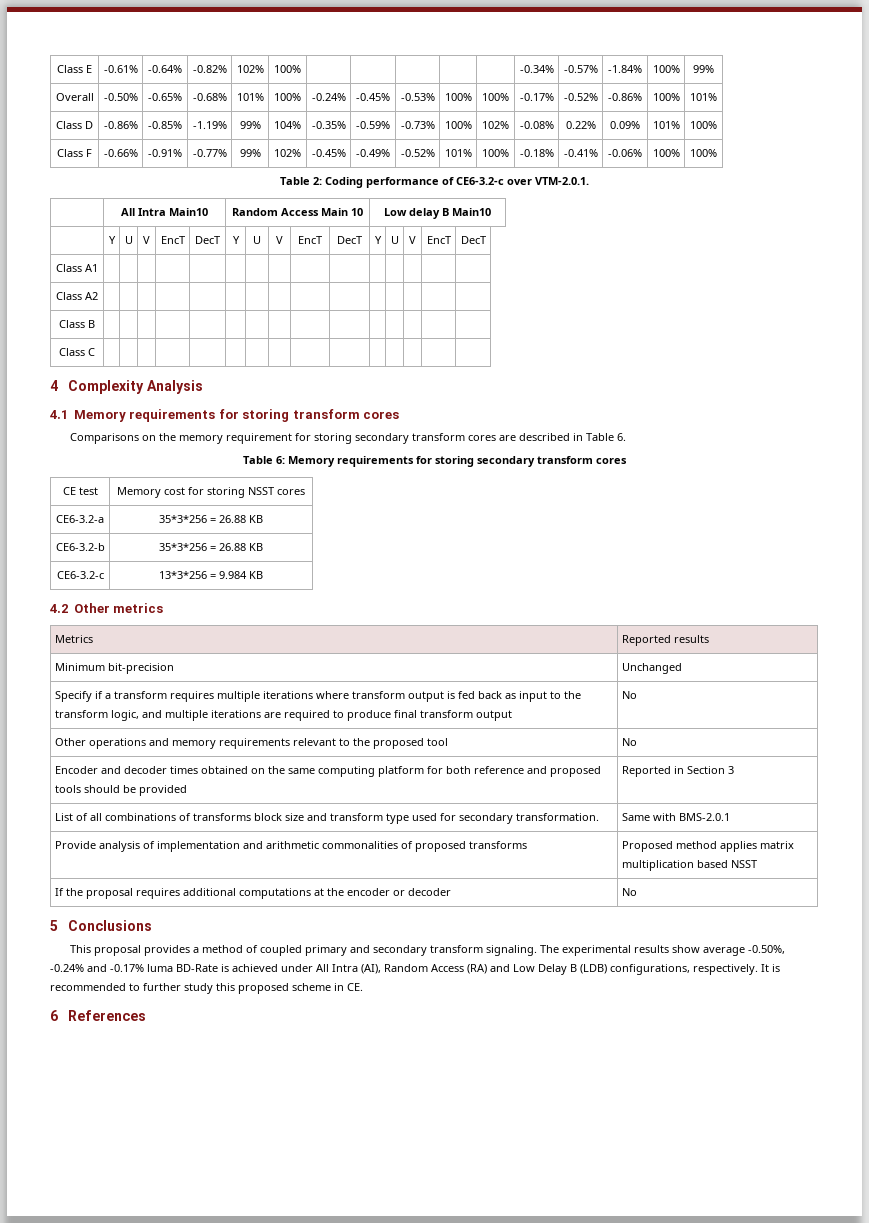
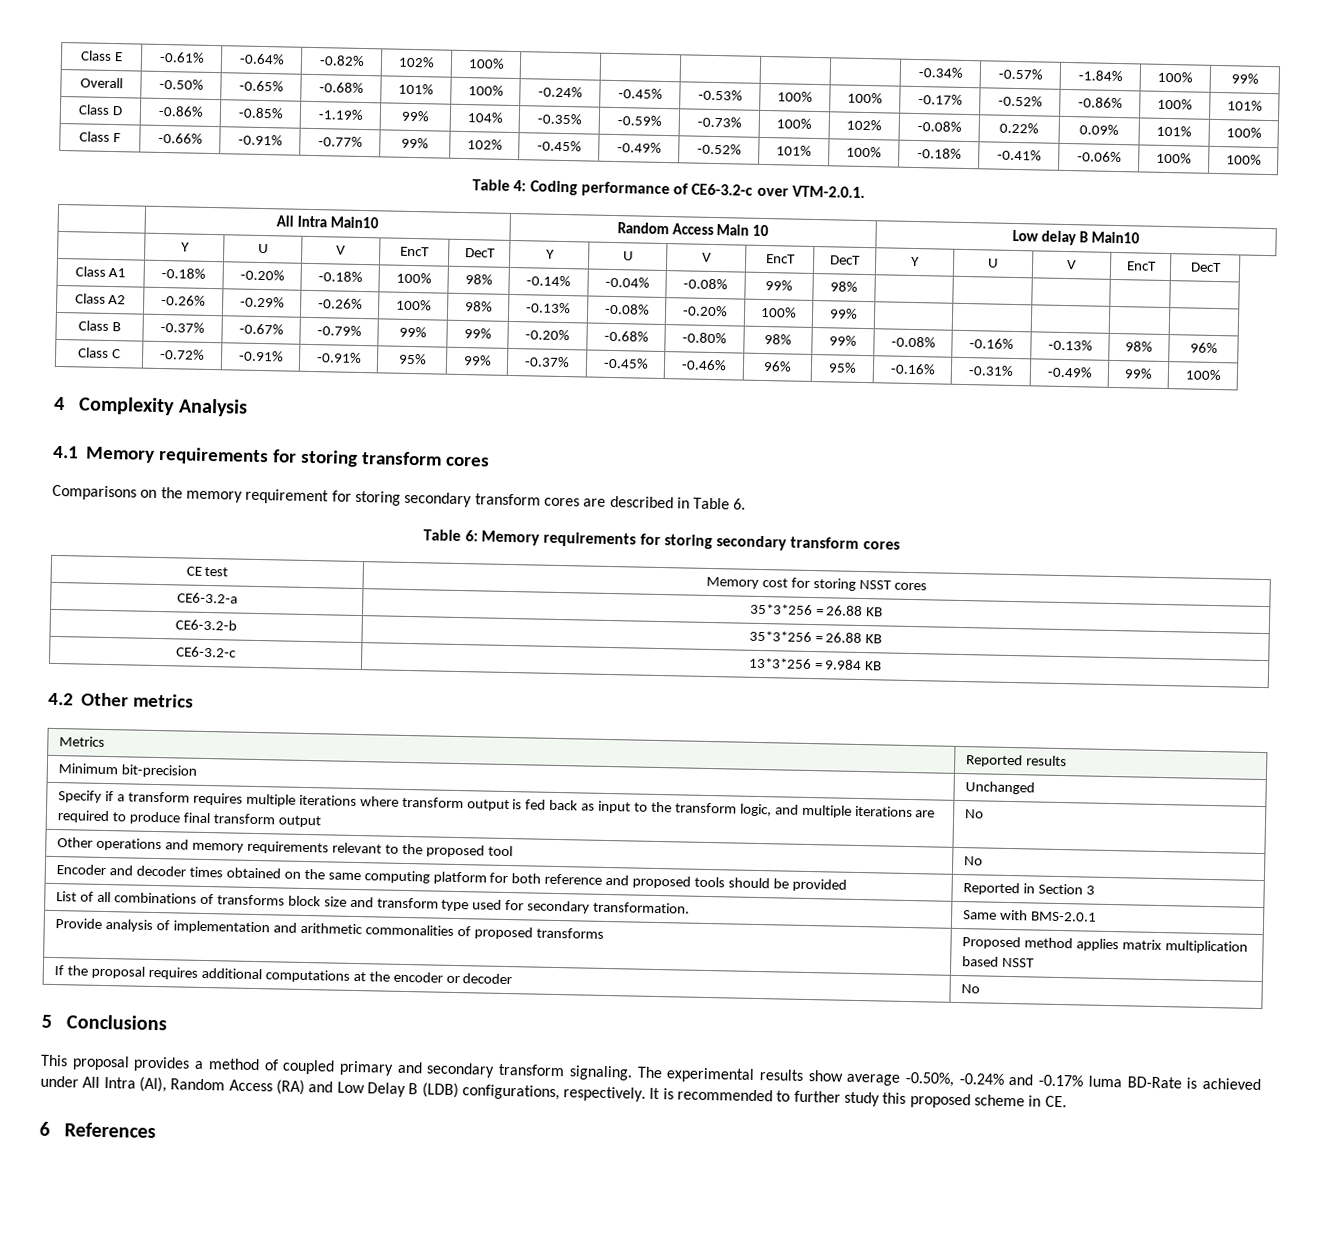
- Table 2: Coding performance of CE6-3.2-c over VTM-2.0.1.
+ Table 4: Coding performance of CE6-3.2-c over VTM-2.0.1.
- Class A1 | | | | | | | | | | | | | | |
- Class A2 | | | | | | | | | | | | | | |
- Class B | | | | | | | | | | | | | | |
- Class C | | | | | | | | | | | | | | |
+ Class A1 | -0.18% | -0.20% | -0.18% | 100% | 98% | -0.14% | -0.04% | -0.08% | 99% | 98% | | | | |
+ Class A2 | -0.26% | -0.29% | -0.26% | 100% | 98% | -0.13% | -0.08% | -0.20% | 100% | 99% | | | | |
+ Class B | -0.37% | -0.67% | -0.79% | 99% | 99% | -0.20% | -0.68% | -0.80% | 98% | 99% | -0.08% | -0.16% | -0.13% | 98% | 96%
+ Class C | -0.72% | -0.91% | -0.91% | 95% | 99% | -0.37% | -0.45% | -0.46% | 96% | 95% | -0.16% | -0.31% | -0.49% | 99% | 100%

